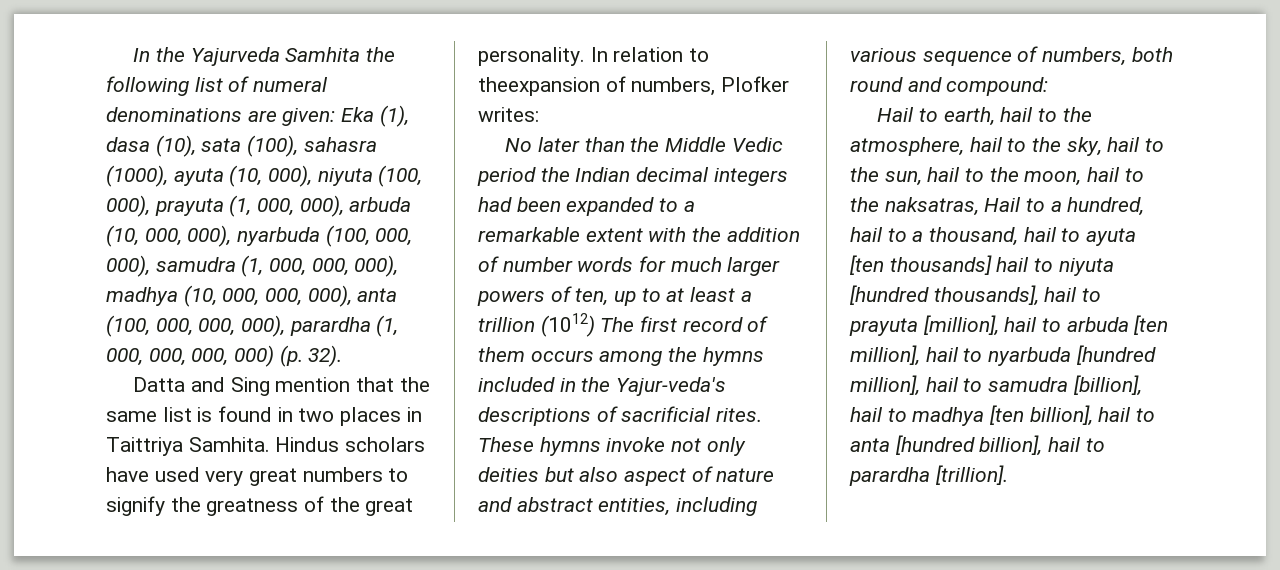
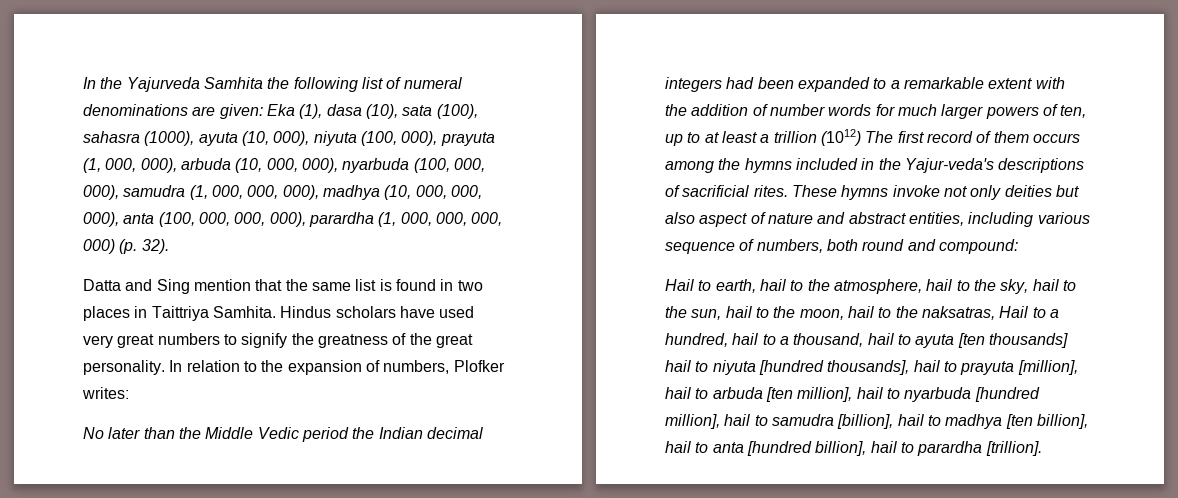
- In relation to theexpansion of numbers, Plofker writes:
+ In relation to the expansion of numbers, Plofker writes:

